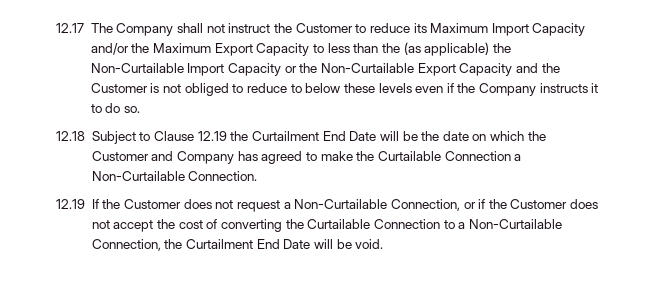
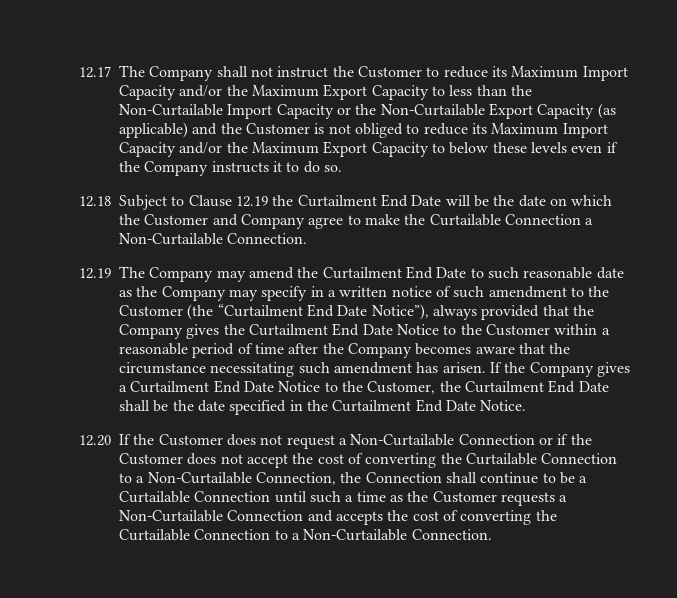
- 12.17 The Company shall not instruct the Customer to reduce its Maximum Import Capacity and/or the Maximum Export Capacity to less than the (as applicable) the Non-Curtailable Import Capacity or the Non-Curtailable Export Capacity and the Customer is not obliged to reduce to below these levels even if the Company instructs it to do so.
+ 12.17 The Company shall not instruct the Customer to reduce its Maximum Import Capacity and/or the Maximum Export Capacity to less than the Non-Curtailable Import Capacity or the Non-Curtailable Export Capacity (as applicable) and the Customer is not obliged to reduce its Maximum Import Capacity and/or the Maximum Export Capacity to below these levels even if the Company instructs it to do so.
- 12.18 Subject to Clause 12.19 the Curtailment End Date will be the date on which the Customer and Company has agreed to make the Curtailable Connection a Non-Curtailable Connection.
+ 12.18 Subject to Clause 12.19 the Curtailment End Date will be the date on which the Customer and Company agree to make the Curtailable Connection a Non-Curtailable Connection.
- 12.19 If the Customer does not request a Non-Curtailable Connection, or if the Customer does not accept the cost of converting the Curtailable Connection to a Non-Curtailable Connection, the Curtailment End Date will be void.
+ 12.19 The Company may amend the Curtailment End Date to such reasonable date as the Company may specify in a written notice of such amendment to the Customer (the “Curtailment End Date Notice”), always provided that the Company gives the Curtailment End Date Notice to the Customer within a reasonable period of time after the Company becomes aware that the circumstance necessitating such amendment has arisen. If the Company gives a Curtailment End Date Notice to the Customer, the Curtailment End Date shall be the date specified in the Curtailment End Date Notice.
+ 12.20 If the Customer does not request a Non-Curtailable Connection or if the Customer does not accept the cost of converting the Curtailable Connection to a Non-Curtailable Connection, the Connection shall continue to be a Curtailable Connection until such a time as the Customer requests a Non-Curtailable Connection and accepts the cost of converting the Curtailable Connection to a Non-Curtailable Connection.

